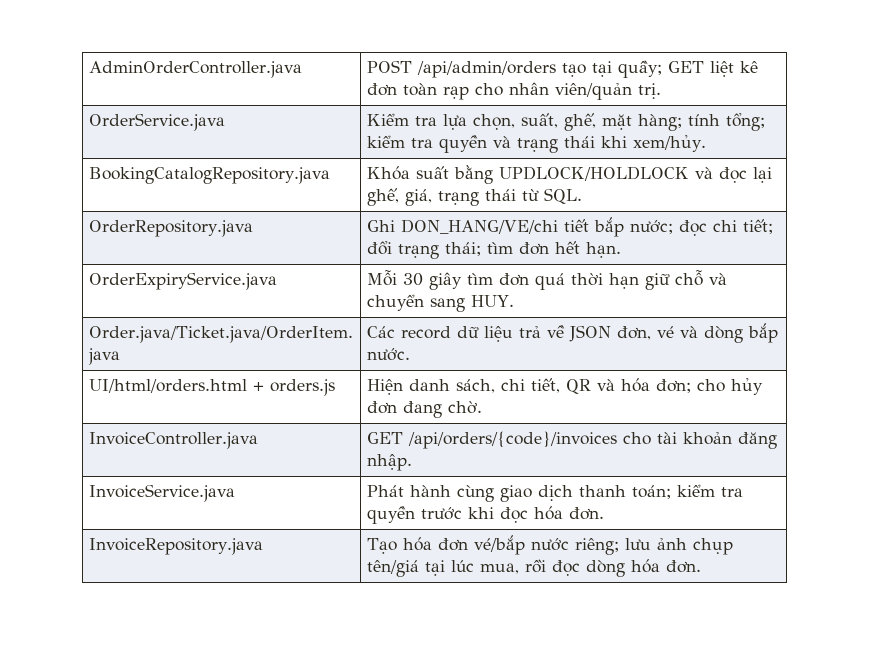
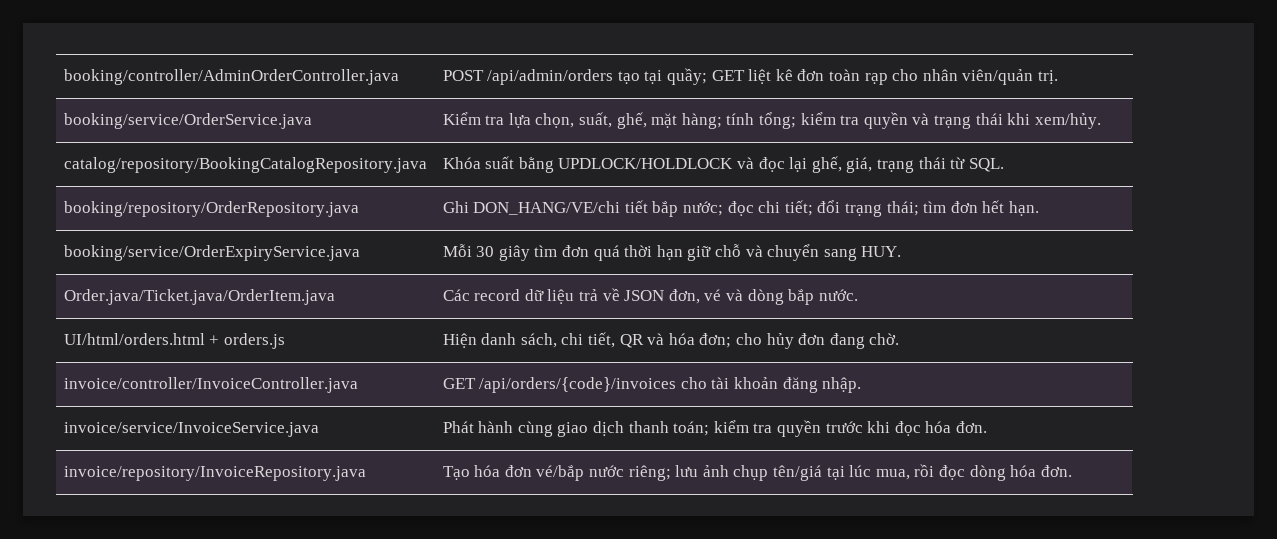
- AdminOrderController.java | POST /api/admin/orders tạo tại quầy; GET liệt kê đơn toàn rạp cho nhân viên/quản trị.
+ booking/controller/AdminOrderController.java | POST /api/admin/orders tạo tại quầy; GET liệt kê đơn toàn rạp cho nhân viên/quản trị.
- OrderService.java | Kiểm tra lựa chọn, suất, ghế, mặt hàng; tính tổng; kiểm tra quyền và trạng thái khi xem/hủy.
+ booking/service/OrderService.java | Kiểm tra lựa chọn, suất, ghế, mặt hàng; tính tổng; kiểm tra quyền và trạng thái khi xem/hủy.
- BookingCatalogRepository.java | Khóa suất bằng UPDLOCK/HOLDLOCK và đọc lại ghế, giá, trạng thái từ SQL.
+ catalog/repository/BookingCatalogRepository.java | Khóa suất bằng UPDLOCK/HOLDLOCK và đọc lại ghế, giá, trạng thái từ SQL.
- OrderRepository.java | Ghi DON_HANG/VE/chi tiết bắp nước; đọc chi tiết; đổi trạng thái; tìm đơn hết hạn.
+ booking/repository/OrderRepository.java | Ghi DON_HANG/VE/chi tiết bắp nước; đọc chi tiết; đổi trạng thái; tìm đơn hết hạn.
- OrderExpiryService.java | Mỗi 30 giây tìm đơn quá thời hạn giữ chỗ và chuyển sang HUY.
+ booking/service/OrderExpiryService.java | Mỗi 30 giây tìm đơn quá thời hạn giữ chỗ và chuyển sang HUY.
- InvoiceController.java | GET /api/orders/{code}/invoices cho tài khoản đăng nhập.
+ invoice/controller/InvoiceController.java | GET /api/orders/{code}/invoices cho tài khoản đăng nhập.
- InvoiceService.java | Phát hành cùng giao dịch thanh toán; kiểm tra quyền trước khi đọc hóa đơn.
+ invoice/service/InvoiceService.java | Phát hành cùng giao dịch thanh toán; kiểm tra quyền trước khi đọc hóa đơn.
- InvoiceRepository.java | Tạo hóa đơn vé/bắp nước riêng; lưu ảnh chụp tên/giá tại lúc mua, rồi đọc dòng hóa đơn.
+ invoice/repository/InvoiceRepository.java | Tạo hóa đơn vé/bắp nước riêng; lưu ảnh chụp tên/giá tại lúc mua, rồi đọc dòng hóa đơn.

